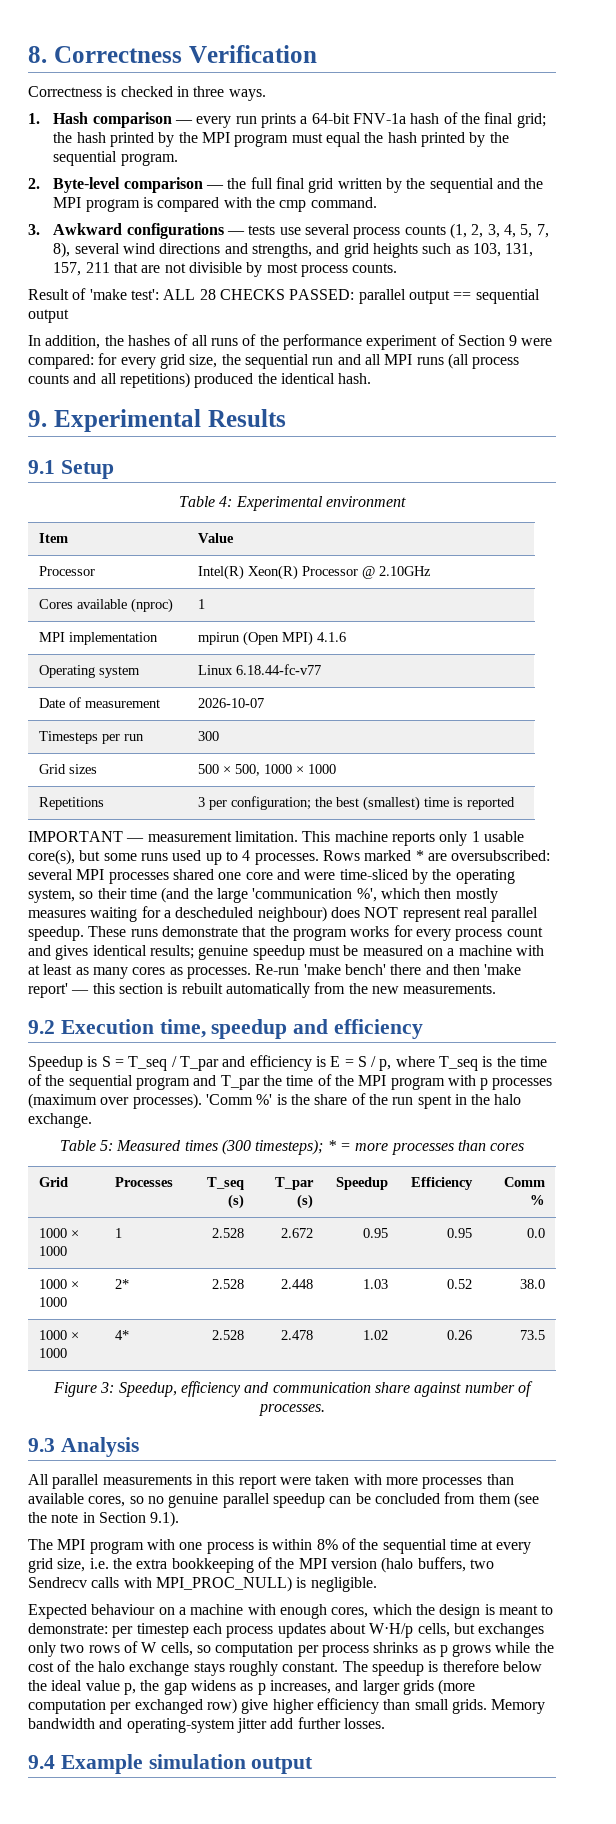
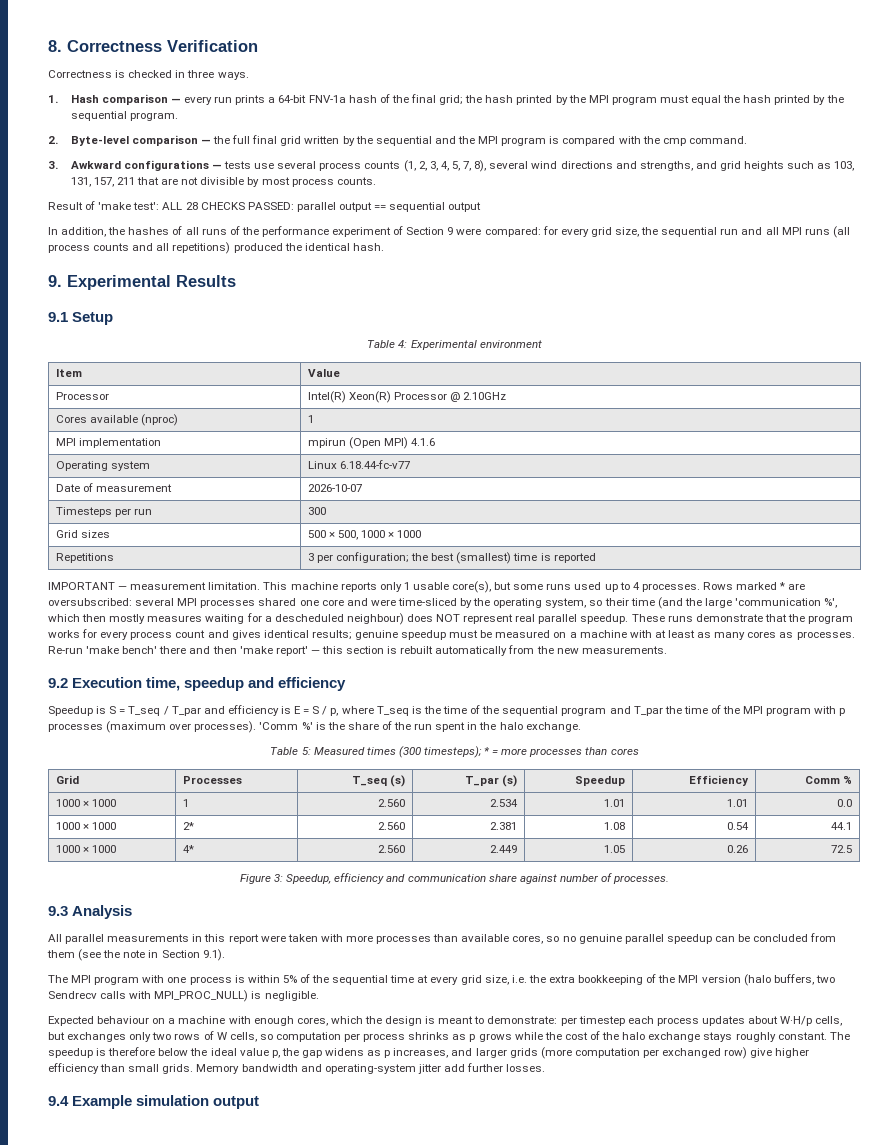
- 1000 × 1000 | 1 | 2.528 | 2.672 | 0.95 | 0.95 | 0.0
+ 1000 × 1000 | 1 | 2.560 | 2.534 | 1.01 | 1.01 | 0.0
- 1000 × 1000 | 2* | 2.528 | 2.448 | 1.03 | 0.52 | 38.0
+ 1000 × 1000 | 2* | 2.560 | 2.381 | 1.08 | 0.54 | 44.1
- 1000 × 1000 | 4* | 2.528 | 2.478 | 1.02 | 0.26 | 73.5
+ 1000 × 1000 | 4* | 2.560 | 2.449 | 1.05 | 0.26 | 72.5
- The MPI program with one process is within 8% of the sequential time at every grid size, i.e. the extra bookkeeping of the MPI version (halo buffers, two Sendrecv calls with MPI_PROC_NULL) is negligible.
+ The MPI program with one process is within 5% of the sequential time at every grid size, i.e. the extra bookkeeping of the MPI version (halo buffers, two Sendrecv calls with MPI_PROC_NULL) is negligible.

